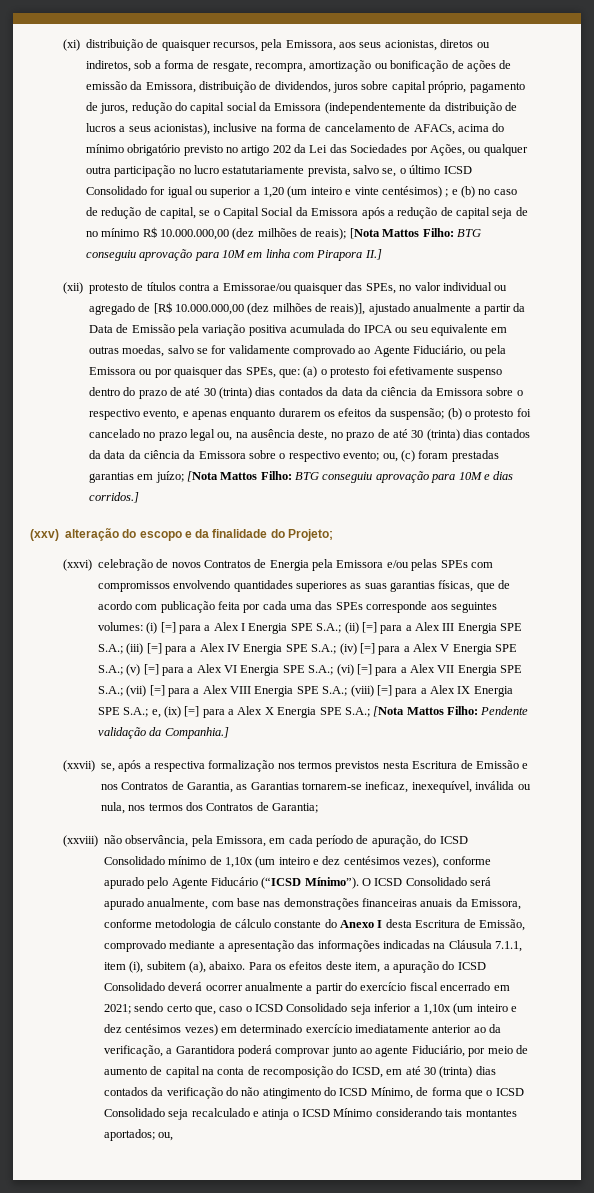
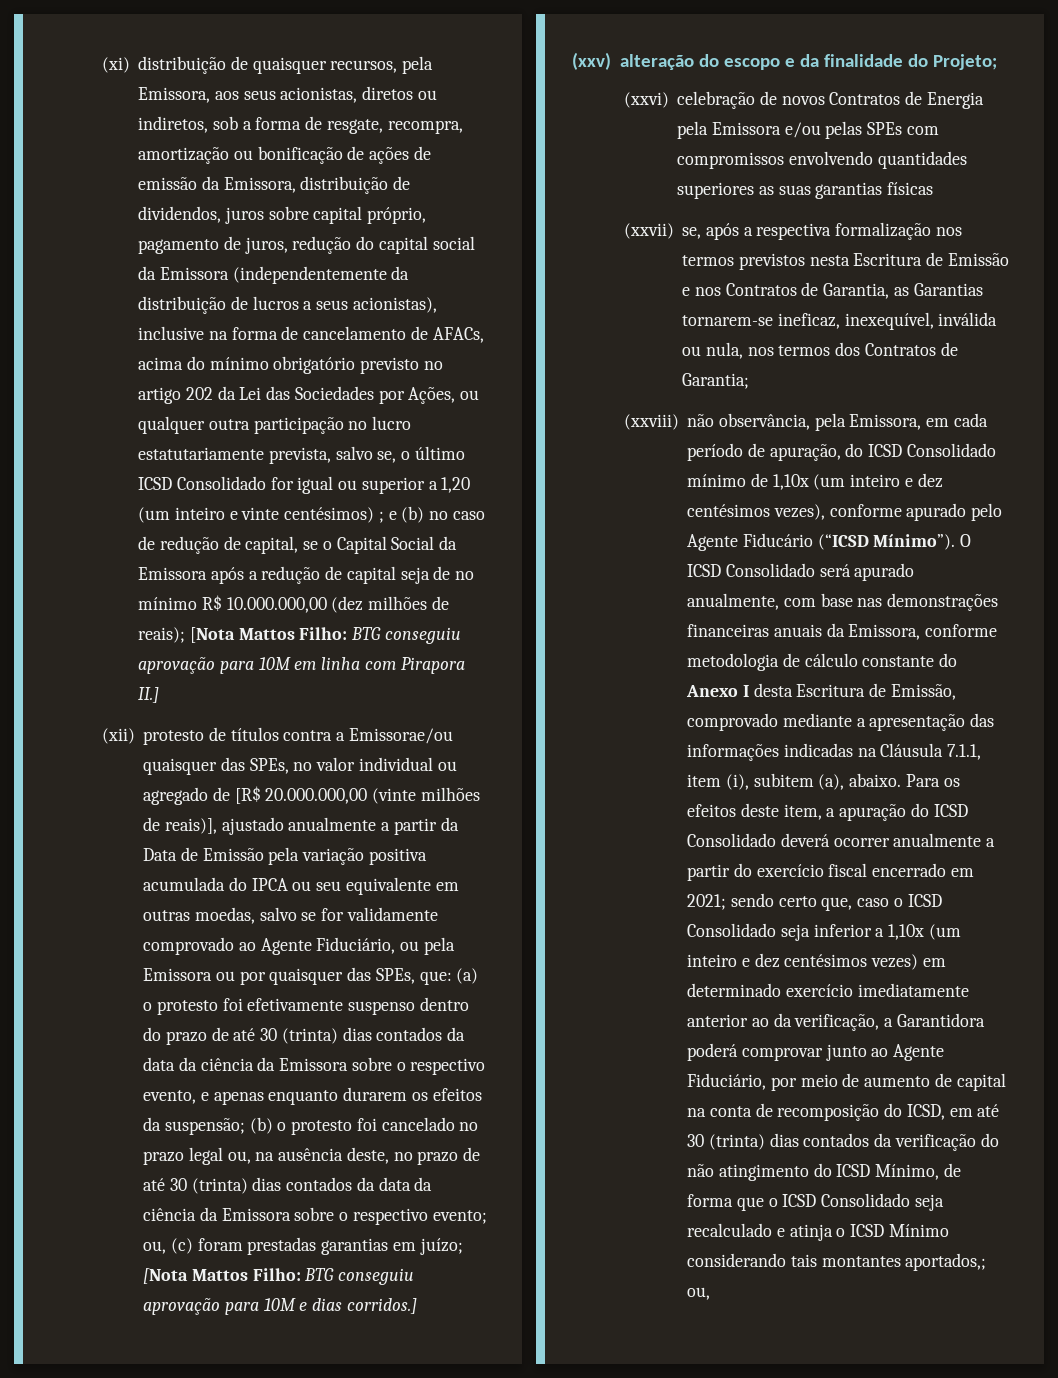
- (xii) protesto de títulos contra a Emissorae/ou quaisquer das SPEs, no valor individual ou agregado de [R$ 10.000.000,00 (dez milhões de reais)], ajustado anualmente a partir da Data de Emissão pela variação positiva acumulada do IPCA ou seu equivalente em outras moedas, salvo se for validamente comprovado ao Agente Fiduciário, ou pela Emissora ou por quaisquer das SPEs, que:
+ (xii) protesto de títulos contra a Emissorae/ou quaisquer das SPEs, no valor individual ou agregado de [R$ 20.000.000,00 (vinte milhões de reais)], ajustado anualmente a partir da Data de Emissão pela variação positiva acumulada do IPCA ou seu equivalente em outras moedas, salvo se for validamente comprovado ao Agente Fiduciário, ou pela Emissora ou por quaisquer das SPEs, que:
- (xxvi) celebração de novos Contratos de Energia pela Emissora e/ou pelas SPEs com compromissos envolvendo quantidades superiores as suas garantias físicas, que de acordo com publicação feita por cada uma das SPEs corresponde aos seguintes volumes: (i) [=] para a Alex I Energia SPE S.A.; (ii) [=] para a Alex III Energia SPE S.A.; (iii) [=] para a Alex IV Energia SPE S.A.; (iv) [=] para a Alex V Energia SPE S.A.; (v) [=] para a Alex VI Energia SPE S.A.; (vi) [=] para a Alex VII Energia SPE S.A.; (vii) [=] para a Alex VIII Energia SPE S.A.; (viii) [=] para a Alex IX Energia SPE S.A.; e, (ix) [=] para a Alex X Energia SPE S.A.; [Nota Mattos Filho: Pendente validação da Companhia.]
+ (xxvi) celebração de novos Contratos de Energia pela Emissora e/ou pelas SPEs com compromissos envolvendo quantidades superiores as suas garantias físicas
- sendo certo que, caso o ICSD Consolidado seja inferior a 1,10x (um inteiro e dez centésimos vezes) em determinado exercício imediatamente anterior ao da verificação, a Garantidora poderá comprovar junto ao agente Fiduciário, por meio de aumento de capital na conta de recomposição do ICSD, em até 30 (trinta) dias contados da verificação do não atingimento do ICSD Mínimo, de forma que o ICSD Consolidado seja recalculado e atinja o ICSD Mínimo considerando tais montantes aportados;
+ sendo certo que, caso o ICSD Consolidado seja inferior a 1,10x (um inteiro e dez centésimos vezes) em determinado exercício imediatamente anterior ao da verificação, a Garantidora poderá comprovar junto ao Agente Fiduciário, por meio de aumento de capital na conta de recomposição do ICSD, em até 30 (trinta) dias contados da verificação do não atingimento do ICSD Mínimo, de forma que o ICSD Consolidado seja recalculado e atinja o ICSD Mínimo considerando tais montantes aportados,;

